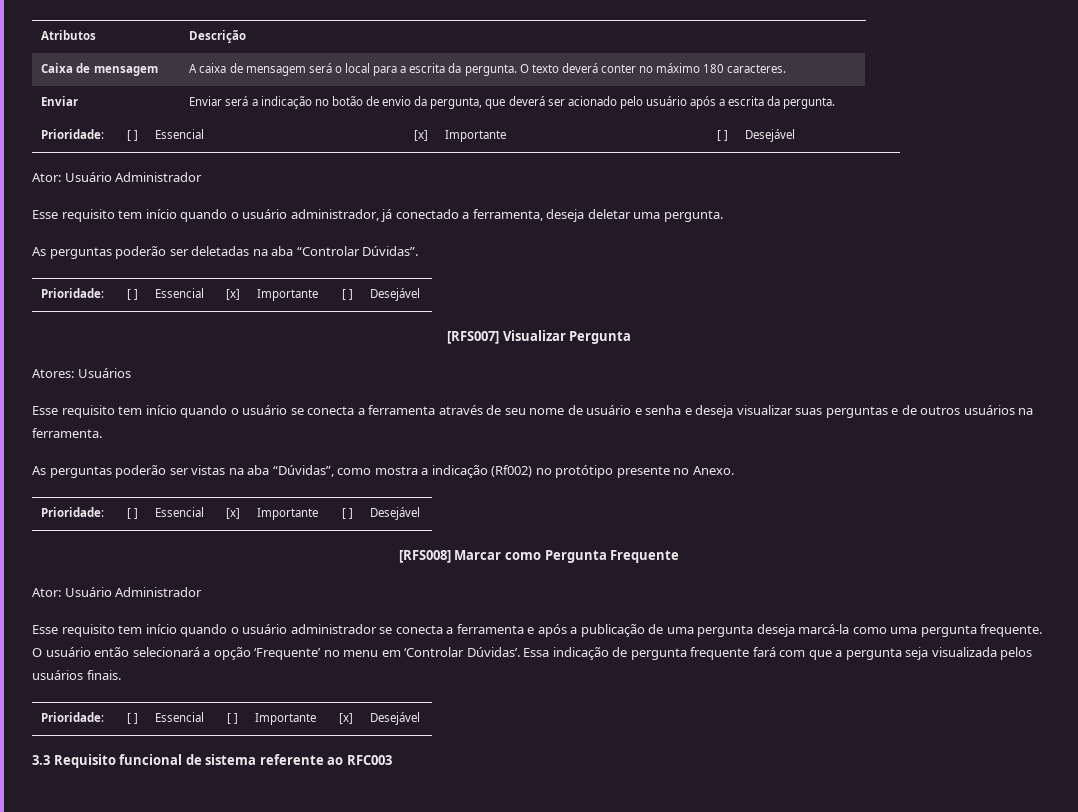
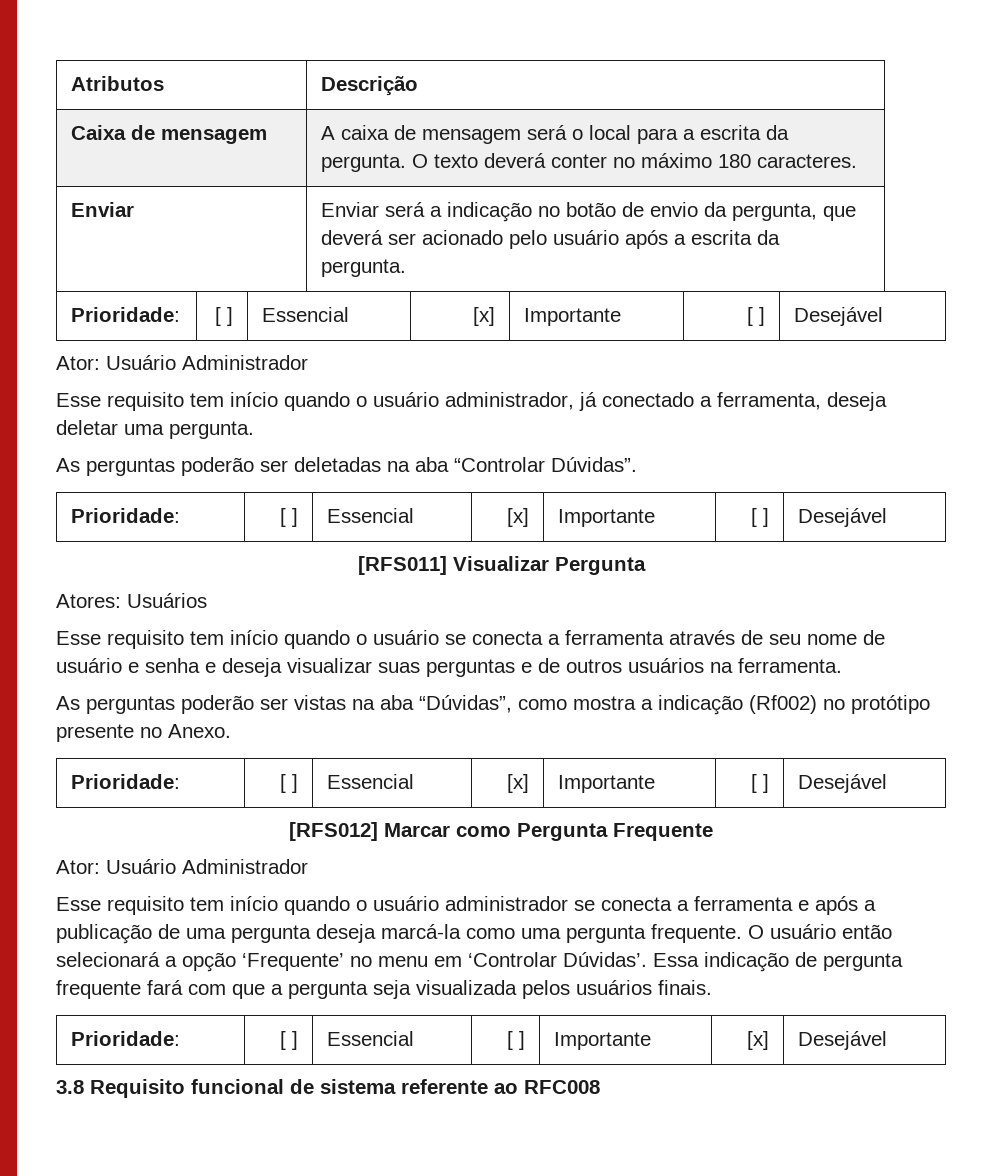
- [RFS007] Visualizar Pergunta
+ [RFS011] Visualizar Pergunta
- [RFS008] Marcar como Pergunta Frequente
+ [RFS012] Marcar como Pergunta Frequente
- 3.3 Requisito funcional de sistema referente ao RFC003
+ 3.8 Requisito funcional de sistema referente ao RFC008

